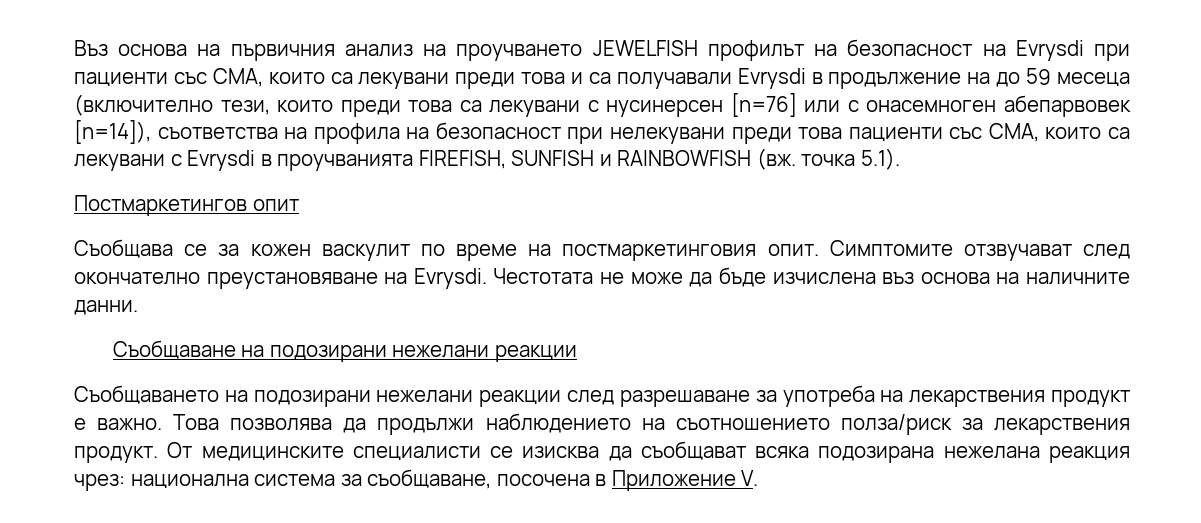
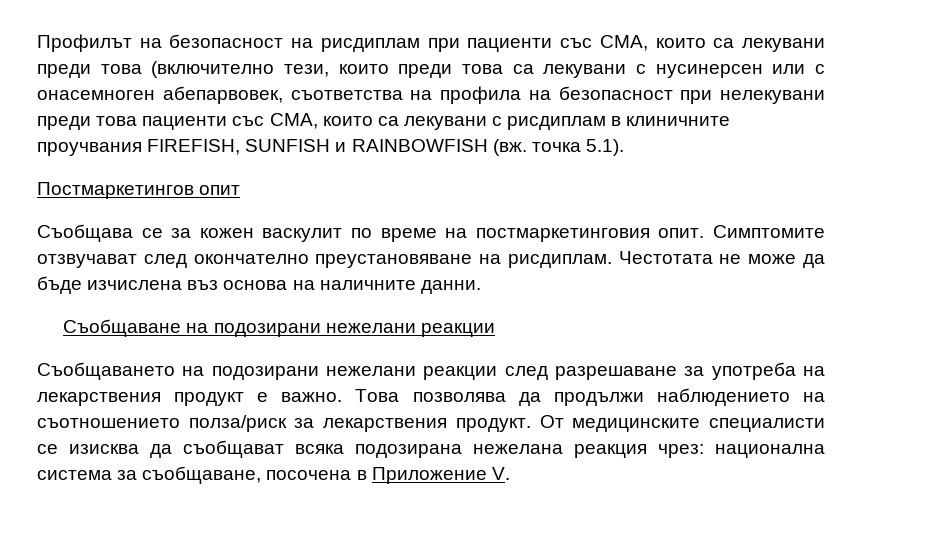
- Въз основа на първичния анализ на проучването JEWELFISH профилът на безопасност на Evrysdi при пациенти със СМА, които са лекувани преди това и са получавали Evrysdi в продължение на до 59 месеца (включително тези, които преди това са лекувани с нусинерсен [n=76] или с онасемноген абепарвовек [n=14]), съответства на профила на безопасност при нелекувани преди това пациенти със СМА, които са лекувани с Evrysdi в проучванията FIREFISH, SUNFISH и RAINBOWFISH (вж. точка 5.1).
+ Профилът на безопасност на рисдиплам при пациенти със СМА, които са лекувани преди това (включително тези, които преди това са лекувани с нусинерсен или с онасемноген абепарвовек, съответства на профила на безопасност при нелекувани преди това пациенти със СМА, които са лекувани с рисдиплам в клиничните проучвания FIREFISH, SUNFISH и RAINBOWFISH (вж. точка 5.1).
- Симптомите отзвучават след окончателно преустановяване на Evrysdi.
+ Симптомите отзвучават след окончателно преустановяване на рисдиплам.

